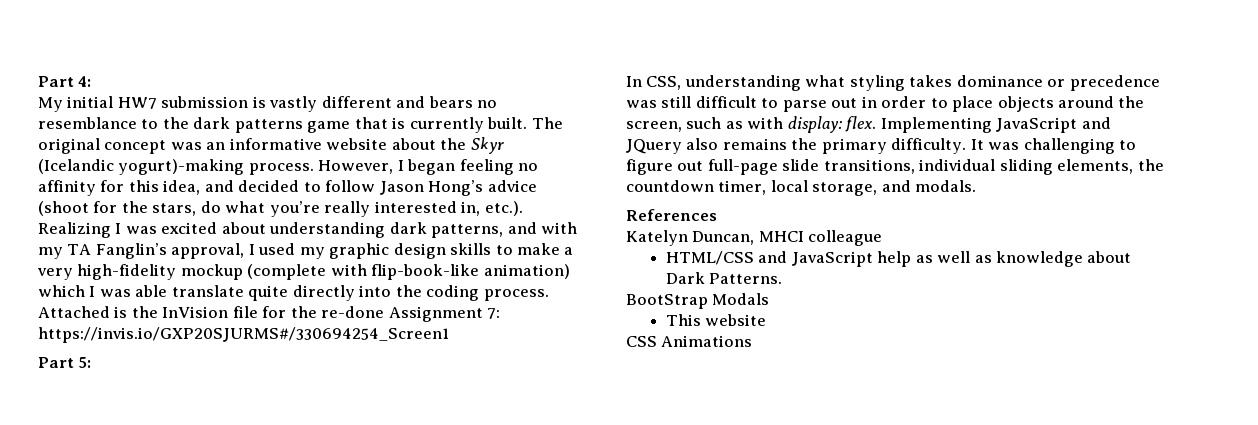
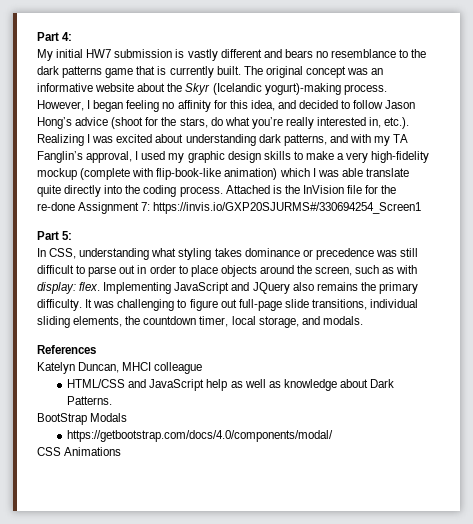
- This website
+ https://getbootstrap.com/docs/4.0/components/modal/

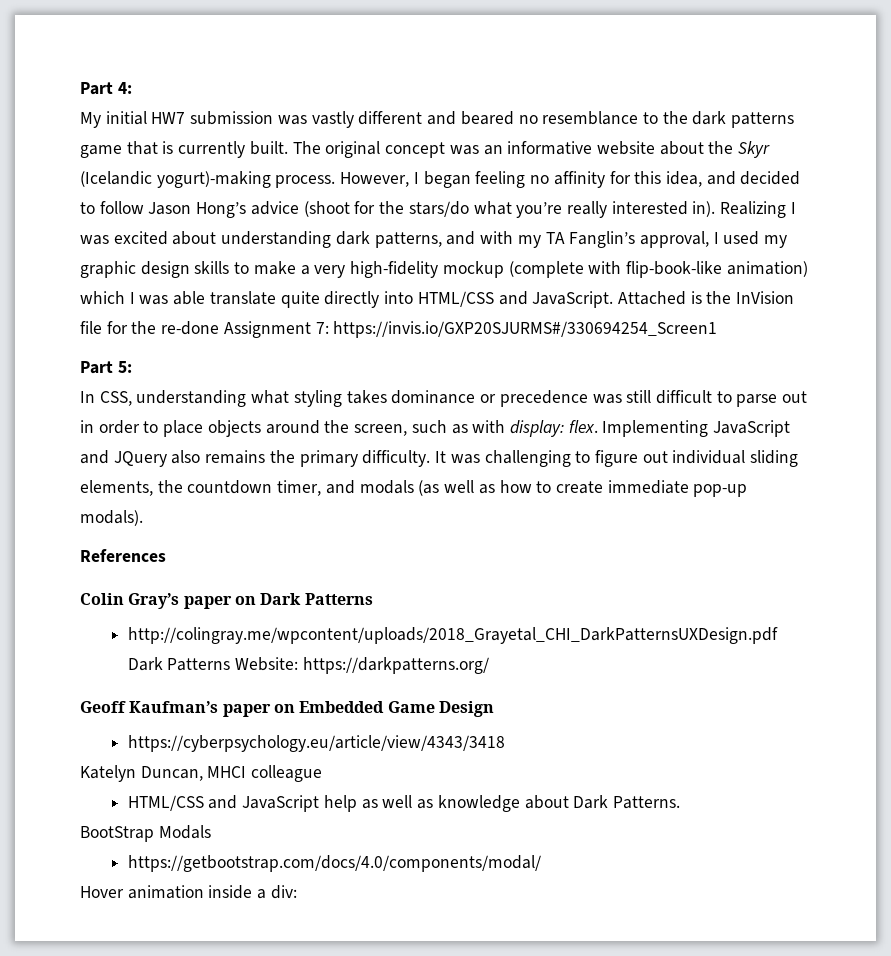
- My initial HW7 submission is vastly different and bears no resemblance to the dark patterns game that is currently built.
+ My initial HW7 submission was vastly different and beared no resemblance to the dark patterns game that is currently built.
- However, I began feeling no affinity for this idea, and decided to follow Jason Hong’s advice (shoot for the stars, do what you’re really interested in, etc.). Realizing I was excited about understanding dark patterns, and with my TA Fanglin’s approval, I used my graphic design skills to make a very high-fidelity mockup (complete with flip-book-like animation) which I was able translate quite directly into the coding process.
+ However, I began feeling no affinity for this idea, and decided to follow Jason Hong’s advice (shoot for the stars/do what you’re really interested in). Realizing I was excited about understanding dark patterns, and with my TA Fanglin’s approval, I used my graphic design skills to make a very high-fidelity mockup (complete with flip-book-like animation) which I was able translate quite directly into HTML/CSS and JavaScript.
- It was challenging to figure out full-page slide transitions, individual sliding elements, the countdown timer, local storage, and modals.
+ It was challenging to figure out individual sliding elements, the countdown timer, and modals (as well as how to create immediate pop-up modals).
  References
+ Colin Gray’s paper on Dark Patterns
+ http://colingray.me/wpcontent/uploads/2018_Grayetal_CHI_DarkPatternsUXDesign.pdf Dark Patterns Website: https://darkpatterns.org/
+ Geoff Kaufman’s paper on Embedded Game Design
+ https://cyberpsychology.eu/article/view/4343/3418
- CSS Animations
+ Hover animation inside a div:

